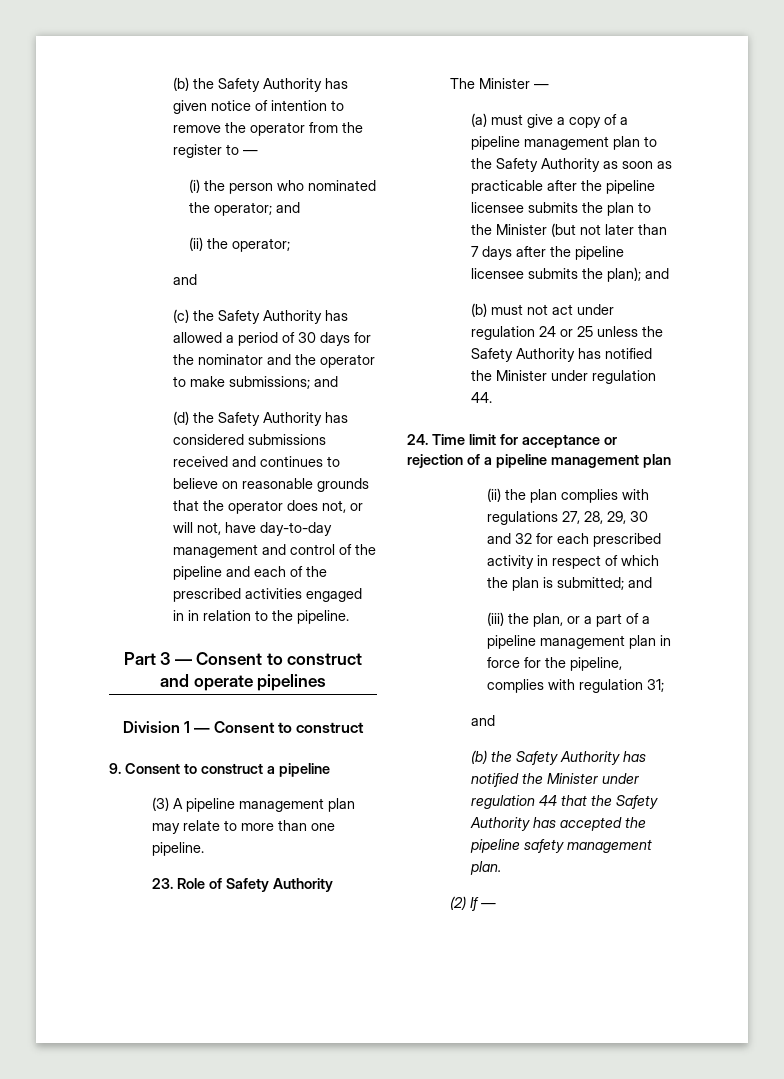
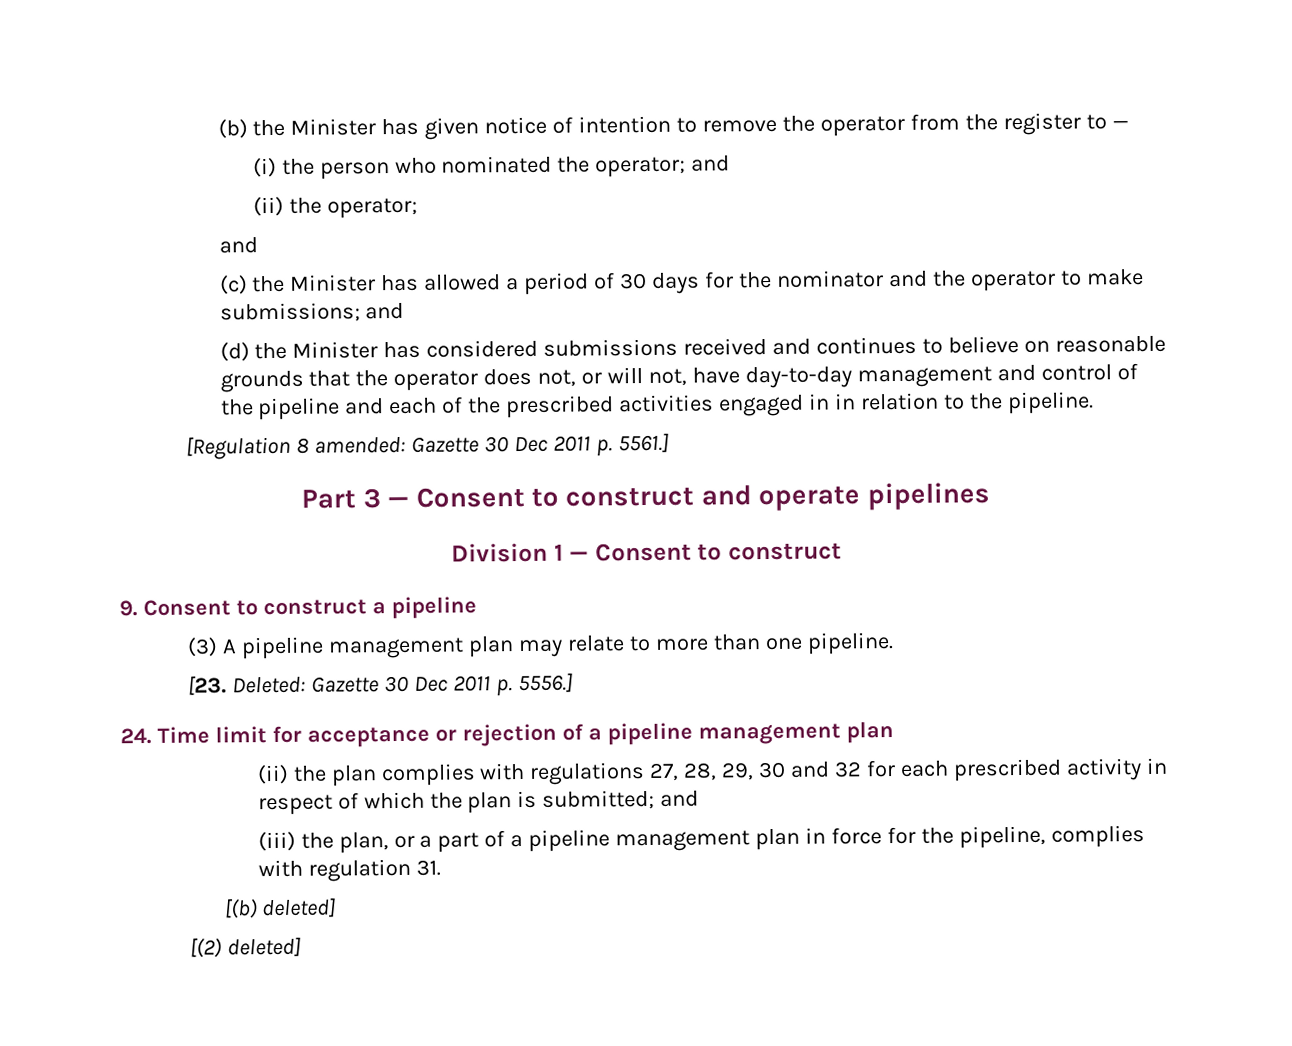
- (b) the Safety Authority has given notice of intention to remove the operator from the register to —
+ (b) the Minister has given notice of intention to remove the operator from the register to —
- (c) the Safety Authority has allowed a period of 30 days for the nominator and the operator to make submissions; and
+ (c) the Minister has allowed a period of 30 days for the nominator and the operator to make submissions; and
- (d) the Safety Authority has considered submissions received and continues to believe on reasonable grounds that the operator does not, or will not, have day-to-day management and control of the pipeline and each of the prescribed activities engaged in in relation to the pipeline.
+ (d) the Minister has considered submissions received and continues to believe on reasonable grounds that the operator does not, or will not, have day-to-day management and control of the pipeline and each of the prescribed activities engaged in in relation to the pipeline.
+ [Regulation 8 amended: Gazette 30 Dec 2011 p. 5561.]
- 23. Role of Safety Authority
- The Minister —
- (a) must give a copy of a pipeline management plan to the Safety Authority as soon as practicable after the pipeline licensee submits the plan to the Minister (but not later than 7 days after the pipeline licensee submits the plan); and
- (b) must not act under regulation 24 or 25 unless the Safety Authority has notified the Minister under regulation 44.
+ [23. Deleted: Gazette 30 Dec 2011 p. 5556.]
- (iii) the plan, or a part of a pipeline management plan in force for the pipeline, complies with regulation 31;
- and
- (b) the Safety Authority has notified the Minister under regulation 44 that the Safety Authority has accepted the pipeline safety management plan.
- (2) If —
+ (iii) the plan, or a part of a pipeline management plan in force for the pipeline, complies with regulation 31.
+ [(b) deleted]
+ [(2) deleted]

